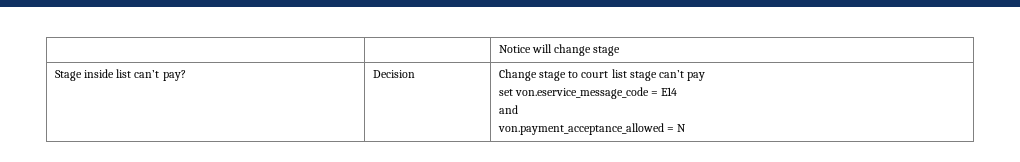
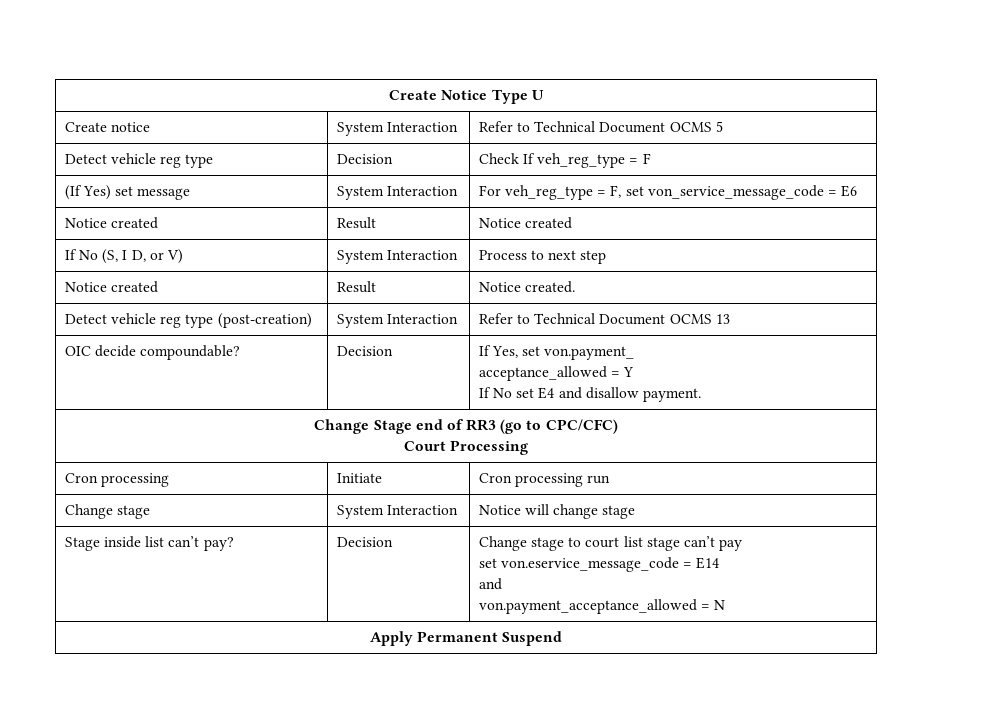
- | | Notice will change stage
+ Create Notice Type U
+ Create notice | System Interaction | Refer to Technical Document OCMS 5
+ Detect vehicle reg type | Decision | Check If veh_reg_type = F
+ (If Yes) set message | System Interaction | For veh_reg_type = F, set von_service_message_code = E6
+ Notice created | Result | Notice created
+ If No (S, I D, or V) | System Interaction | Process to next step
+ Notice created | Result | Notice created.
+ Detect vehicle reg type (post-creation) | System Interaction | Refer to Technical Document OCMS 13
+ OIC decide compoundable? | Decision | If Yes, set von.payment_
+ acceptance_allowed = Y
+ If No set E4 and disallow payment.
+ Change Stage end of RR3 (go to CPC/CFC)
+ Court Processing
+ Cron processing | Initiate | Cron processing run
+ Change stage | System Interaction | Notice will change stage
+ Apply Permanent Suspend

